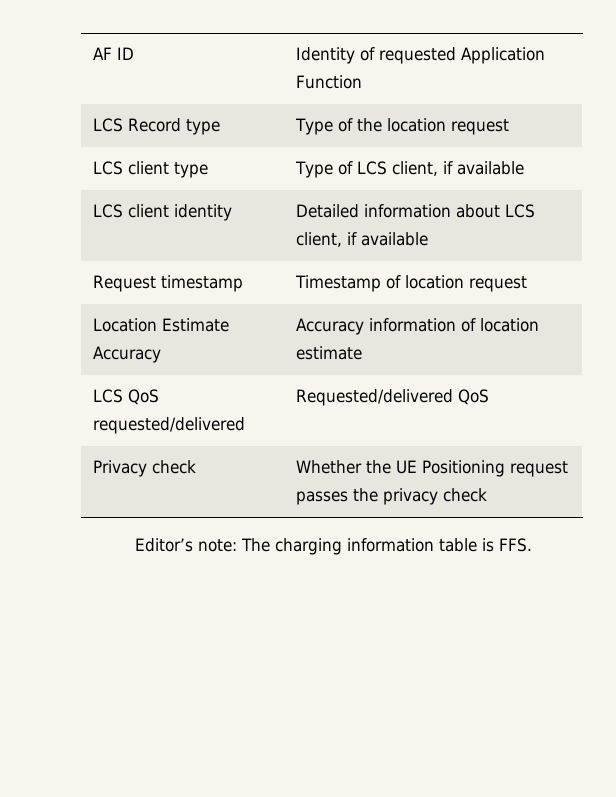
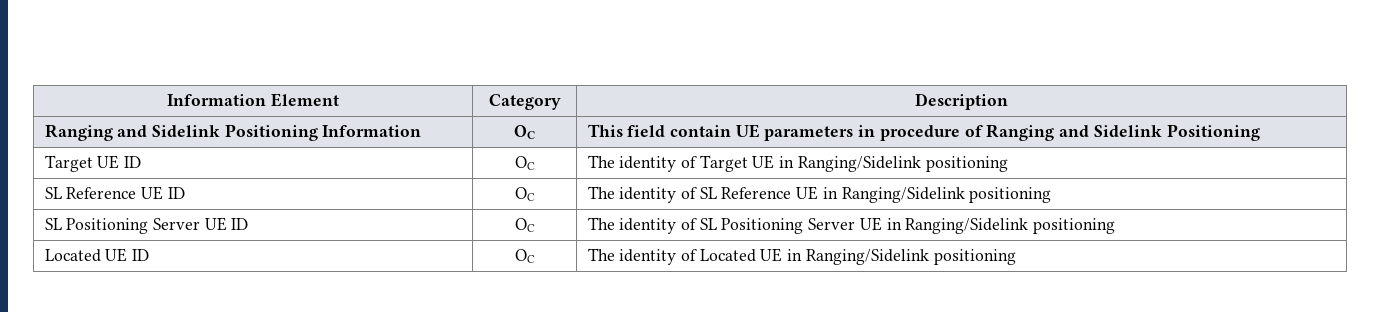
- AF ID | Identity of requested Application Function
- LCS Record type | Type of the location request
- LCS client type | Type of LCS client, if available
- LCS client identity | Detailed information about LCS client, if available
- Request timestamp | Timestamp of location request
- Location Estimate Accuracy | Accuracy information of location estimate
- LCS QoS requested/delivered | Requested/delivered QoS
- Privacy check | Whether the UE Positioning request passes the privacy check
- Editor’s note: The charging information table is FFS.
+ Information Element | Category | Description
+ Ranging and Sidelink Positioning Information | OC | This field contain UE parameters in procedure of Ranging and Sidelink Positioning
+ Target UE ID | OC | The identity of Target UE in Ranging/Sidelink positioning
+ SL Reference UE ID | OC | The identity of SL Reference UE in Ranging/Sidelink positioning
+ SL Positioning Server UE ID | OC | The identity of SL Positioning Server UE in Ranging/Sidelink positioning
+ Located UE ID | OC | The identity of Located UE in Ranging/Sidelink positioning

